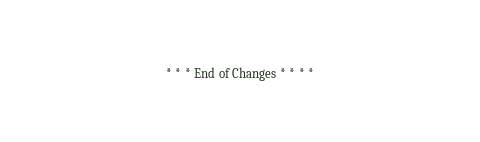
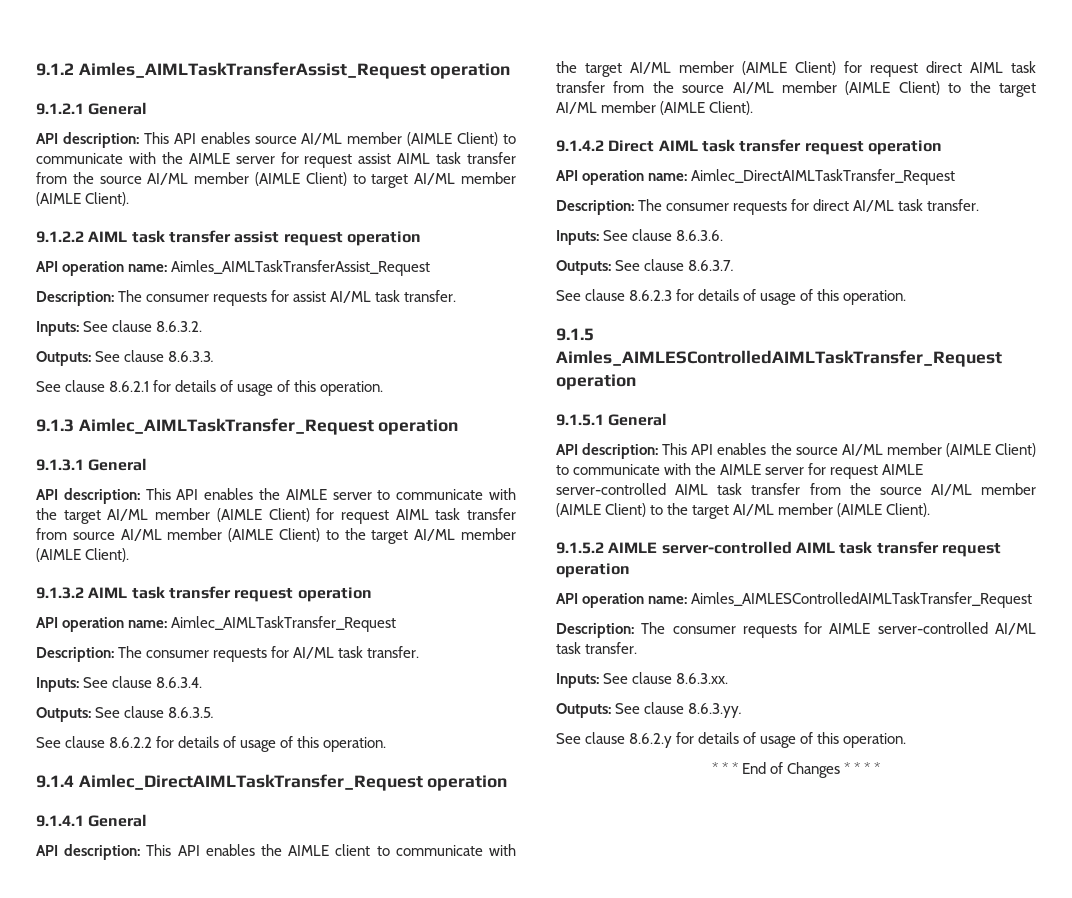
+ 9.1.2 Aimles_AIMLTaskTransferAssist_Request operation
+ 9.1.2.1 General
+ API description: This API enables source AI/ML member (AIMLE Client) to communicate with the AIMLE server for request assist AIML task transfer from the source AI/ML member (AIMLE Client) to target AI/ML member (AIMLE Client).
+ 9.1.2.2 AIML task transfer assist request operation
+ API operation name: Aimles_AIMLTaskTransferAssist_Request
+ Description: The consumer requests for assist AI/ML task transfer.
+ Inputs: See clause 8.6.3.2.
+ Outputs: See clause 8.6.3.3.
+ See clause 8.6.2.1 for details of usage of this operation.
+ 9.1.3 Aimlec_AIMLTaskTransfer_Request operation
+ 9.1.3.1 General
+ API description: This API enables the AIMLE server to communicate with the target AI/ML member (AIMLE Client) for request AIML task transfer from source AI/ML member (AIMLE Client) to the target AI/ML member (AIMLE Client).
+ 9.1.3.2 AIML task transfer request operation
+ API operation name: Aimlec_AIMLTaskTransfer_Request
+ Description: The consumer requests for AI/ML task transfer.
+ Inputs: See clause 8.6.3.4.
+ Outputs: See clause 8.6.3.5.
+ See clause 8.6.2.2 for details of usage of this operation.
+ 9.1.4 Aimlec_DirectAIMLTaskTransfer_Request operation
+ 9.1.4.1 General
+ API description: This API enables the AIMLE client to communicate with the target AI/ML member (AIMLE Client) for request direct AIML task transfer from the source AI/ML member (AIMLE Client) to the target AI/ML member (AIMLE Client).
+ 9.1.4.2 Direct AIML task transfer request operation
+ API operation name: Aimlec_DirectAIMLTaskTransfer_Request
+ Description: The consumer requests for direct AI/ML task transfer.
+ Inputs: See clause 8.6.3.6.
+ Outputs: See clause 8.6.3.7.
+ See clause 8.6.2.3 for details of usage of this operation.
+ 9.1.5 Aimles_AIMLESControlledAIMLTaskTransfer_Request operation
+ 9.1.5.1 General
+ API description: This API enables the source AI/ML member (AIMLE Client) to communicate with the AIMLE server for request AIMLE server-controlled AIML task transfer from the source AI/ML member (AIMLE Client) to the target AI/ML member (AIMLE Client).
+ 9.1.5.2 AIMLE server-controlled AIML task transfer request operation
+ API operation name: Aimles_AIMLESControlledAIMLTaskTransfer_Request
+ Description: The consumer requests for AIMLE server-controlled AI/ML task transfer.
+ Inputs: See clause 8.6.3.xx.
+ Outputs: See clause 8.6.3.yy.
+ See clause 8.6.2.y for details of usage of this operation.

